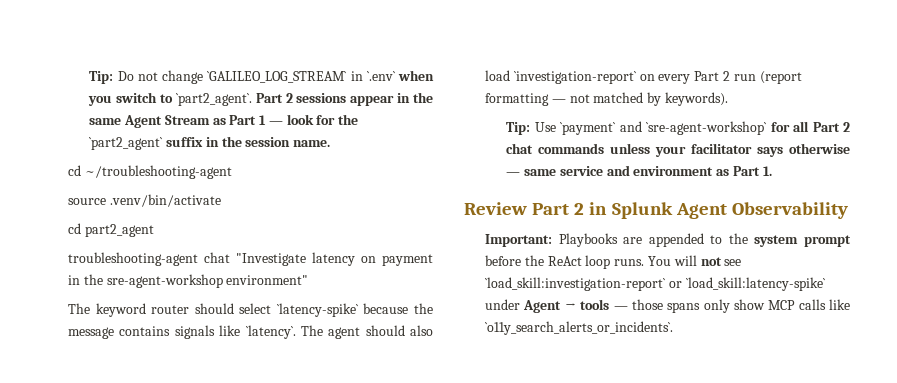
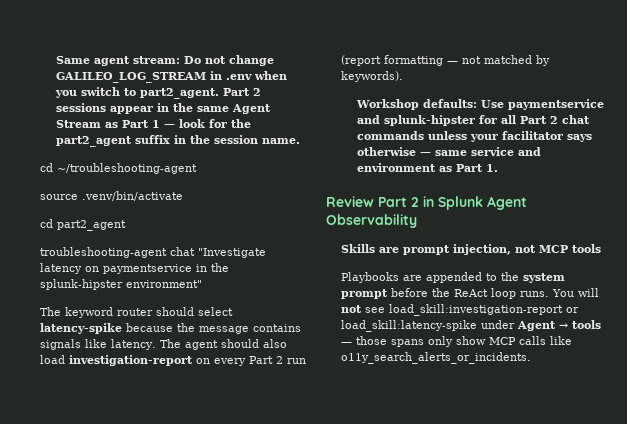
- Tip: Do not change `GALILEO_LOG_STREAM` in `.env` when you switch to `part2_agent`.
+ Same agent stream: Do not change GALILEO_LOG_STREAM in .env when you switch to part2_agent.
- Part 2 sessions appear in the same Agent Stream as Part 1 — look for the `part2_agent` suffix in the session name.
+ Part 2 sessions appear in the same Agent Stream as Part 1 — look for the part2_agent suffix in the session name.
- troubleshooting-agent chat "Investigate latency on payment in the sre-agent-workshop environment"
+ troubleshooting-agent chat "Investigate latency on paymentservice in the splunk-hipster environment"
- The keyword router should select `latency-spike` because the message contains signals like `latency`.
+ The keyword router should select latency-spike because the message contains signals like latency.
- The agent should also load `investigation-report` on every Part 2 run (report formatting — not matched by keywords).
+ The agent should also load investigation-report on every Part 2 run (report formatting — not matched by keywords).
- Tip: Use `payment` and `sre-agent-workshop` for all Part 2 chat commands unless your facilitator says otherwise — same service and environment as Part 1.
+ Workshop defaults: Use paymentservice and splunk-hipster for all Part 2 chat commands unless your facilitator says otherwise — same service and environment as Part 1.
- Important: Playbooks are appended to the system prompt before the ReAct loop runs.
+ Skills are prompt injection, not MCP tools
+ Playbooks are appended to the system prompt before the ReAct loop runs.
- You will not see `load_skill:investigation-report` or `load_skill:latency-spike` under Agent → tools — those spans only show MCP calls like `o11y_search_alerts_or_incidents`.
+ You will not see load_skill:investigation-report or load_skill:latency-spike under Agent → tools — those spans only show MCP calls like o11y_search_alerts_or_incidents.

